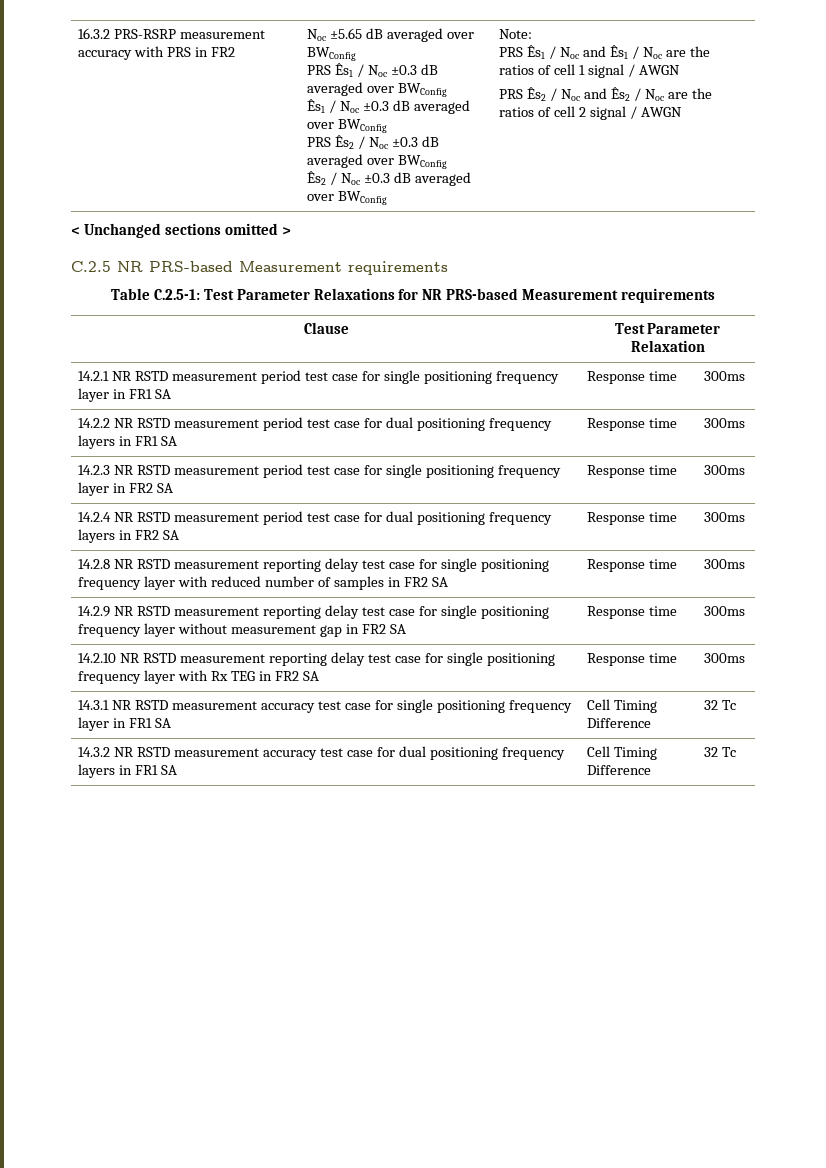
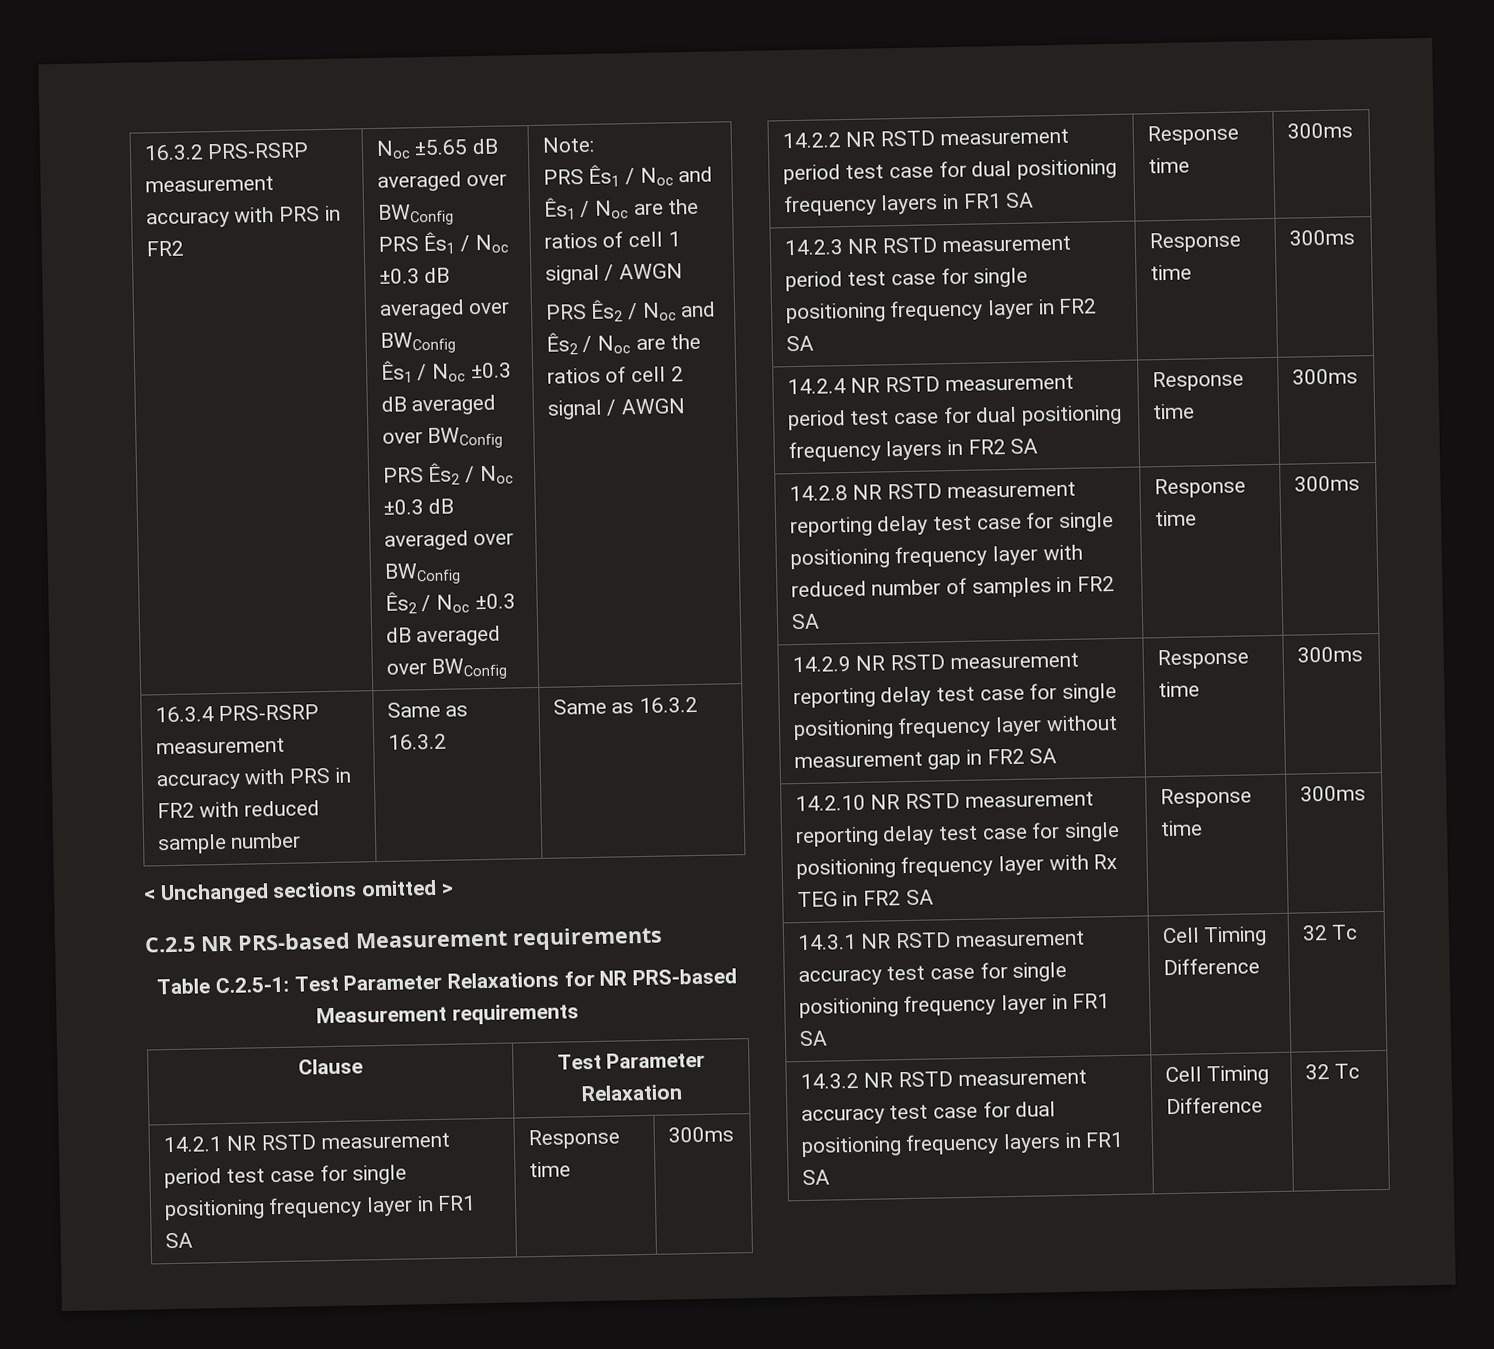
+ 16.3.4 PRS-RSRP measurement accuracy with PRS in FR2 with reduced sample number | Same as 16.3.2 | Same as 16.3.2

